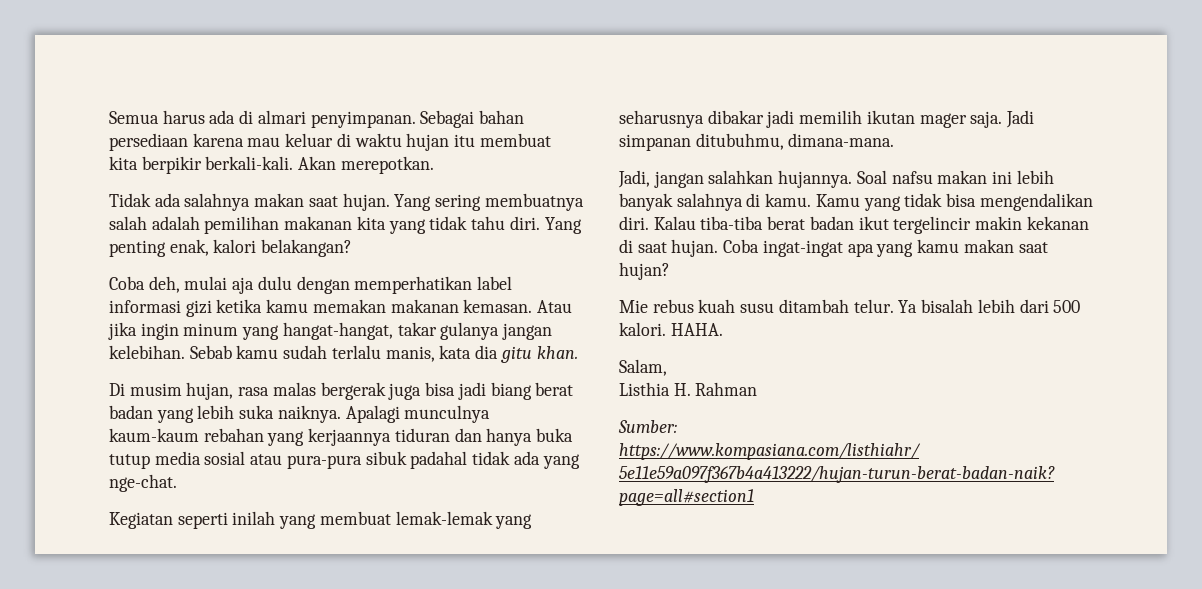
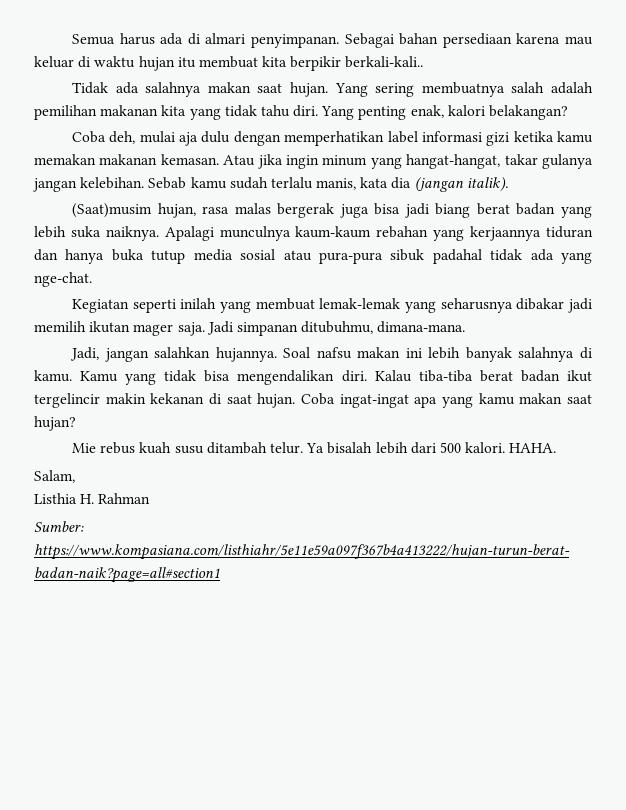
- Sebagai bahan persediaan karena mau keluar di waktu hujan itu membuat kita berpikir berkali-kali. Akan merepotkan.
+ Sebagai bahan persediaan karena mau keluar di waktu hujan itu membuat kita berpikir berkali-kali..
- Sebab kamu sudah terlalu manis, kata dia gitu khan.
- Di musim hujan, rasa malas bergerak juga bisa jadi biang berat badan yang lebih suka naiknya.
+ Sebab kamu sudah terlalu manis, kata dia (jangan italik).
+ (Saat)musim hujan, rasa malas bergerak juga bisa jadi biang berat badan yang lebih suka naiknya.

